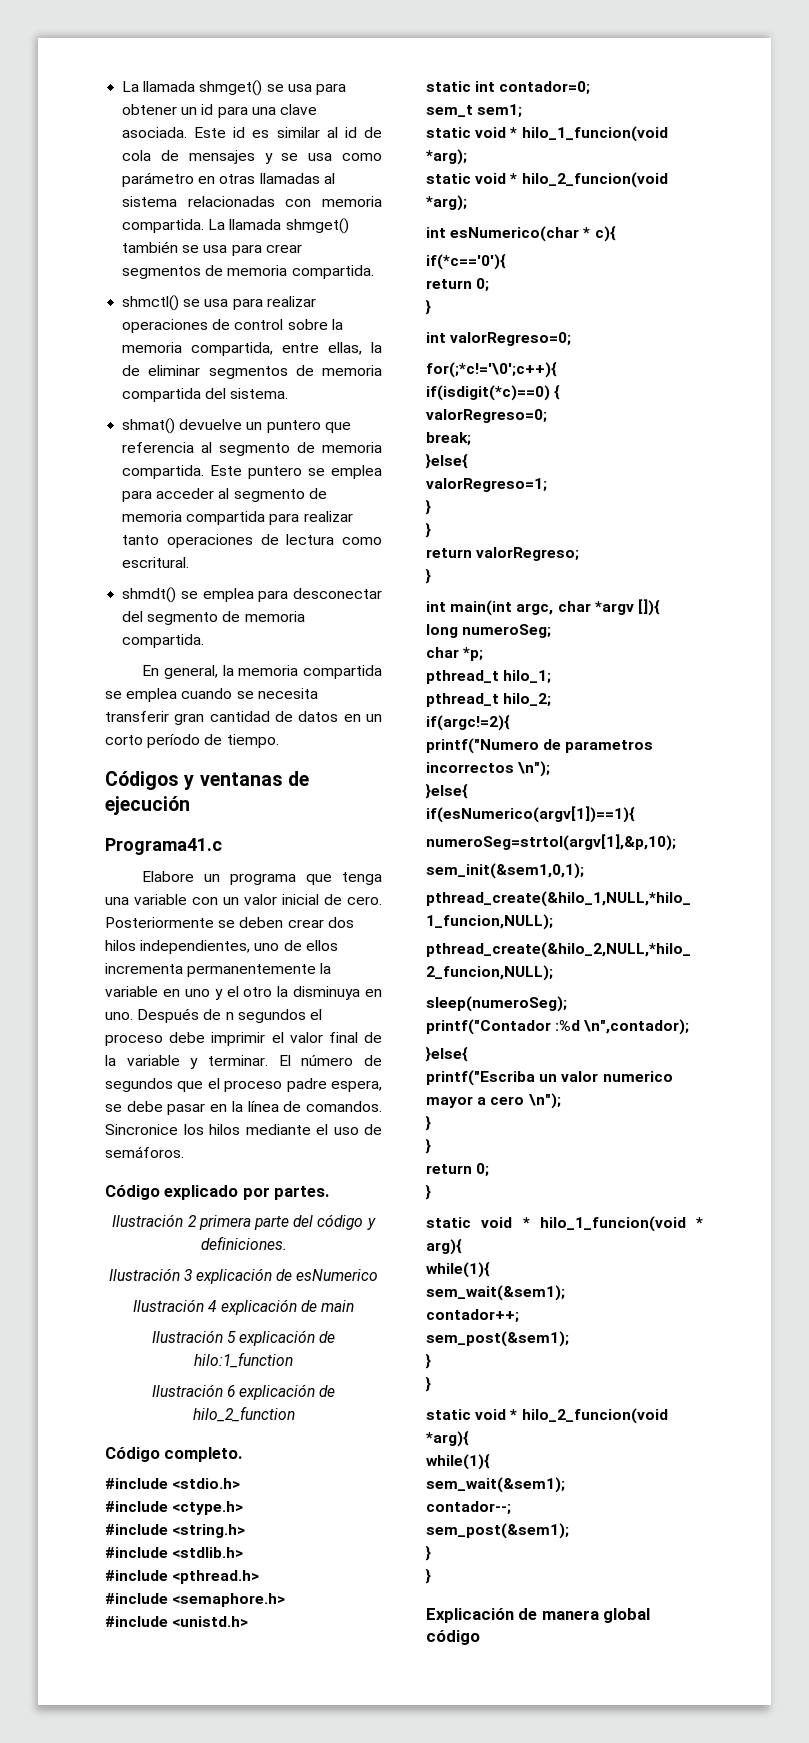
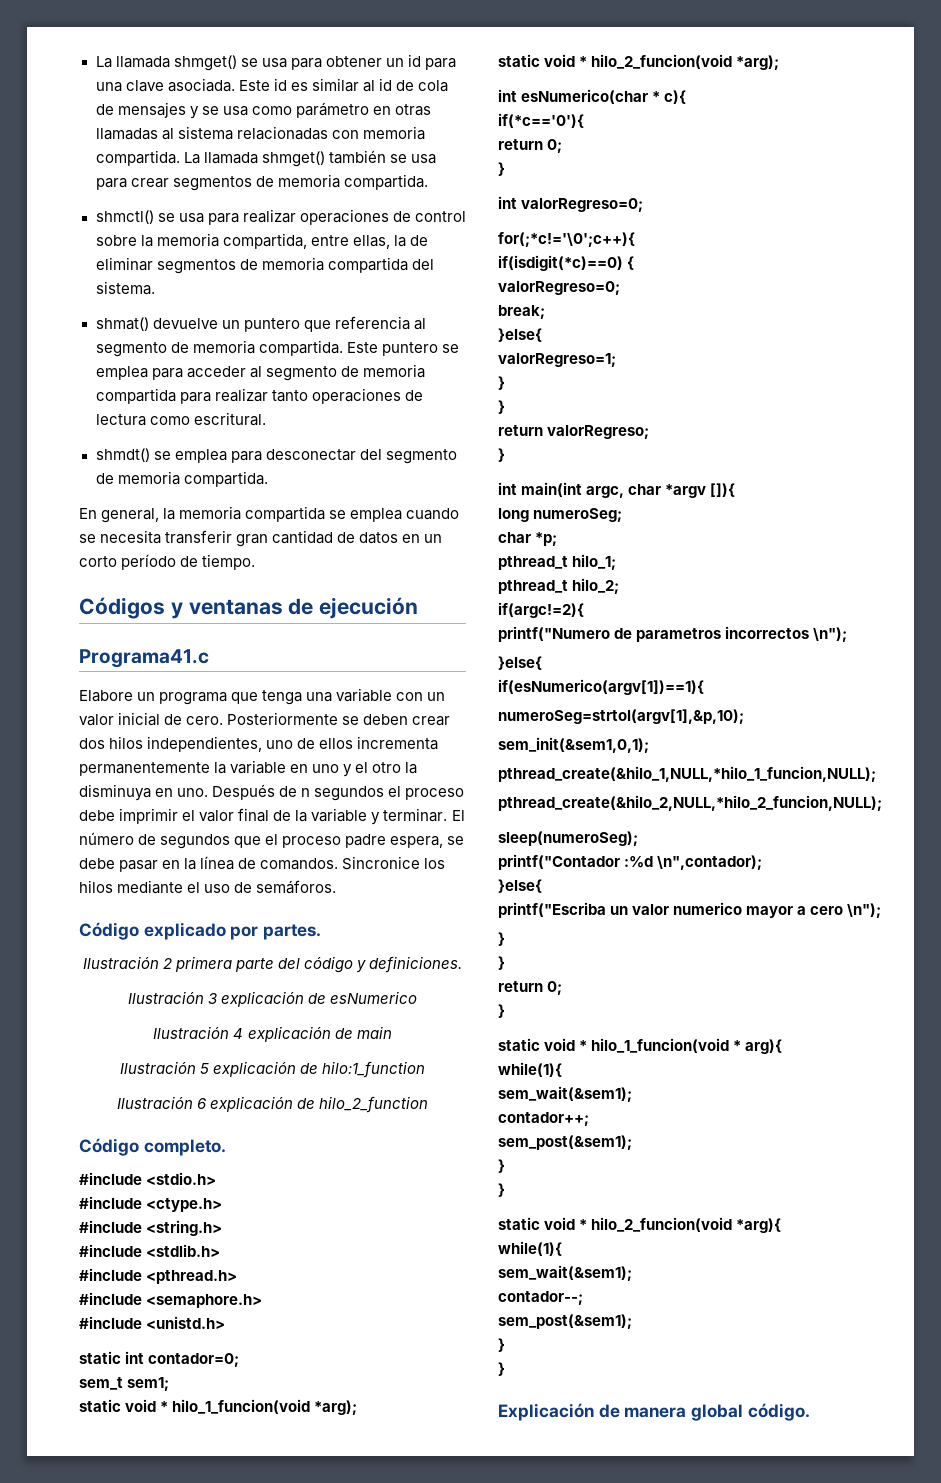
- Explicación de manera global código
+ Explicación de manera global código.

